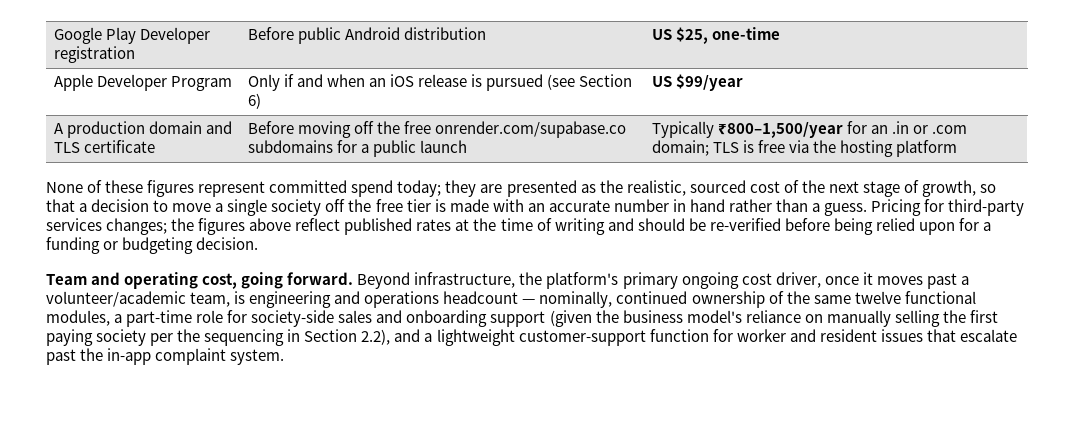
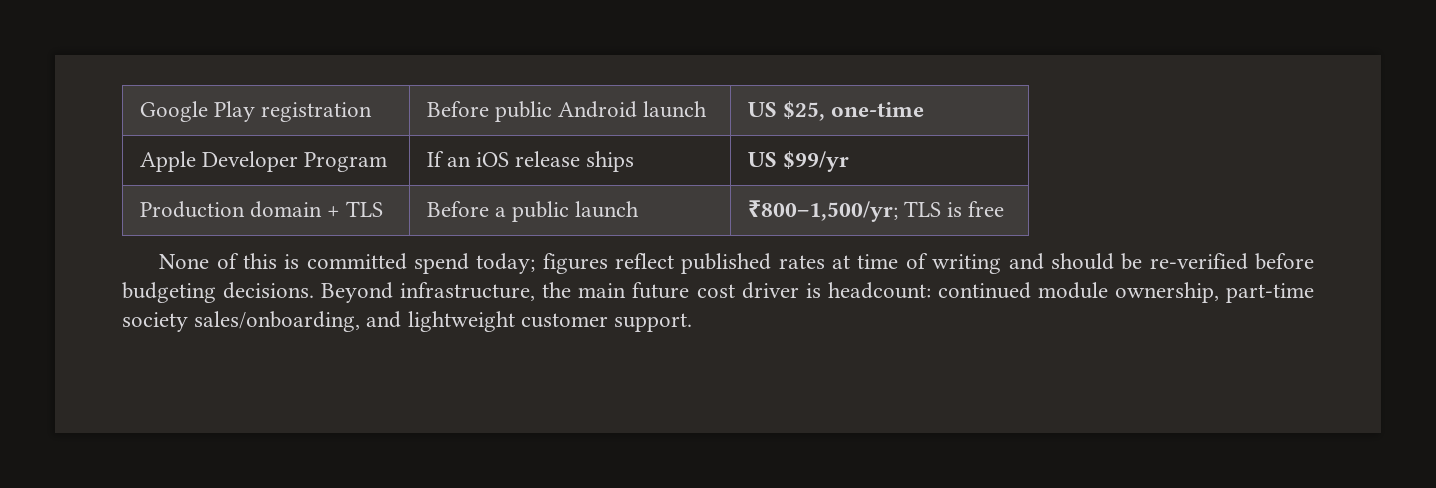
- Google Play Developer registration | Before public Android distribution | US $25, one-time
+ Google Play registration | Before public Android launch | US $25, one-time
- Apple Developer Program | Only if and when an iOS release is pursued (see Section 6) | US $99/year
- A production domain and TLS certificate | Before moving off the free onrender.com/supabase.co subdomains for a public launch | Typically ₹800–1,500/year for an .in or .com domain; TLS is free via the hosting platform
- None of these figures represent committed spend today; they are presented as the realistic, sourced cost of the next stage of growth, so that a decision to move a single society off the free tier is made with an accurate number in hand rather than a guess. Pricing for third-party services changes; the figures above reflect published rates at the time of writing and should be re-verified before being relied upon for a funding or budgeting decision.
- Team and operating cost, going forward. Beyond infrastructure, the platform's primary ongoing cost driver, once it moves past a volunteer/academic team, is engineering and operations headcount — nominally, continued ownership of the same twelve functional modules, a part-time role for society-side sales and onboarding support (given the business model's reliance on manually selling the first paying society per the sequencing in Section 2.2), and a lightweight customer-support function for worker and resident issues that escalate past the in-app complaint system.
+ Apple Developer Program | If an iOS release ships | US $99/yr
+ Production domain + TLS | Before a public launch | ₹800–1,500/yr; TLS is free
+ None of this is committed spend today; figures reflect published rates at time of writing and should be re-verified before budgeting decisions. Beyond infrastructure, the main future cost driver is headcount: continued module ownership, part-time society sales/onboarding, and lightweight customer support.

